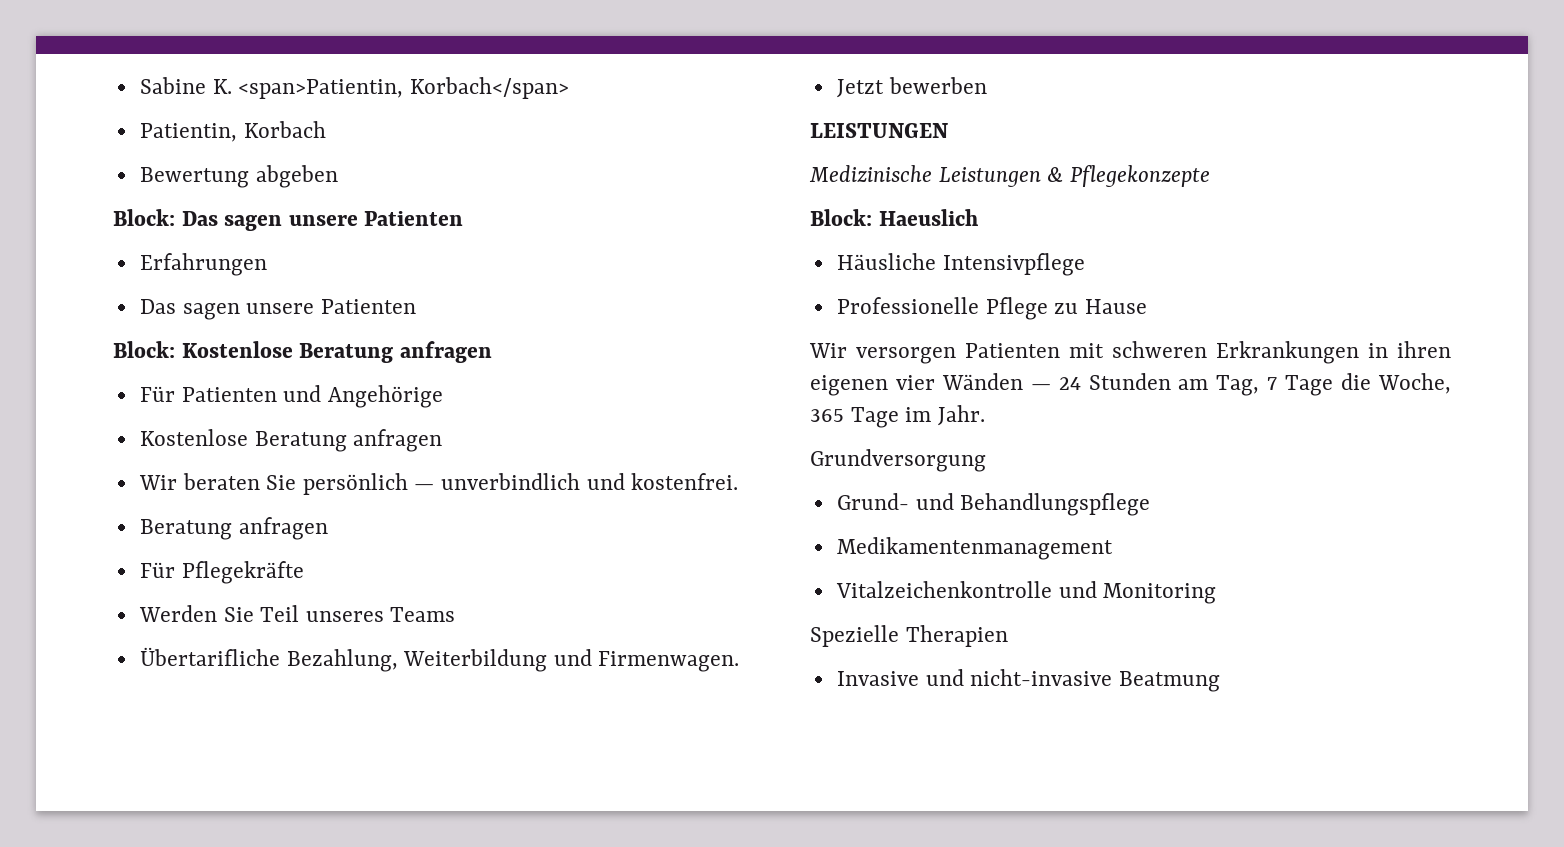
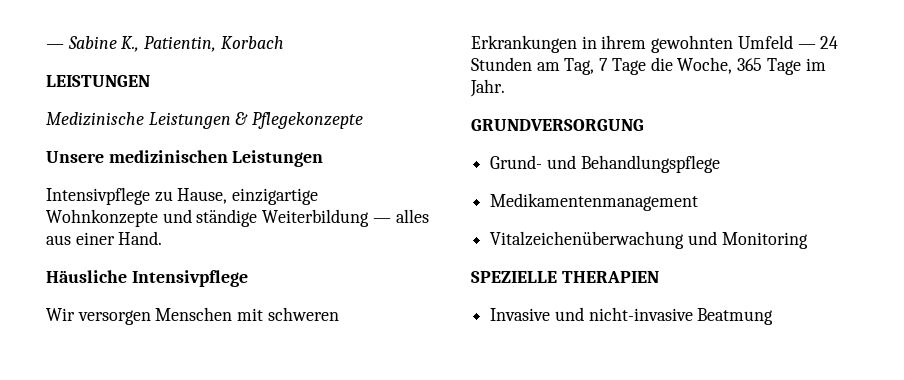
- Sabine K. <span>Patientin, Korbach</span>
- Patientin, Korbach
- Bewertung abgeben
- Block: Das sagen unsere Patienten
- Erfahrungen
- Das sagen unsere Patienten
- Block: Kostenlose Beratung anfragen
- Für Patienten und Angehörige
- Kostenlose Beratung anfragen
- Wir beraten Sie persönlich — unverbindlich und kostenfrei.
- Beratung anfragen
- Für Pflegekräfte
- Werden Sie Teil unseres Teams
- Übertarifliche Bezahlung, Weiterbildung und Firmenwagen.
- Jetzt bewerben
+ — Sabine K., Patientin, Korbach
- Block: Haeuslich
+ Unsere medizinischen Leistungen
+ Intensivpflege zu Hause, einzigartige Wohnkonzepte und ständige Weiterbildung — alles aus einer Hand.
  Häusliche Intensivpflege
- Professionelle Pflege zu Hause
- Wir versorgen Patienten mit schweren Erkrankungen in ihren eigenen vier Wänden — 24 Stunden am Tag, 7 Tage die Woche, 365 Tage im Jahr.
+ Wir versorgen Menschen mit schweren Erkrankungen in ihrem gewohnten Umfeld — 24 Stunden am Tag, 7 Tage die Woche, 365 Tage im Jahr.
- Grundversorgung
+ GRUNDVERSORGUNG
- Vitalzeichenkontrolle und Monitoring
+ Vitalzeichenüberwachung und Monitoring
- Spezielle Therapien
+ SPEZIELLE THERAPIEN

